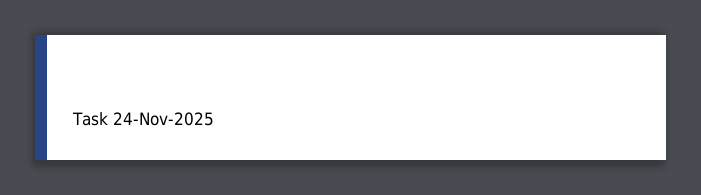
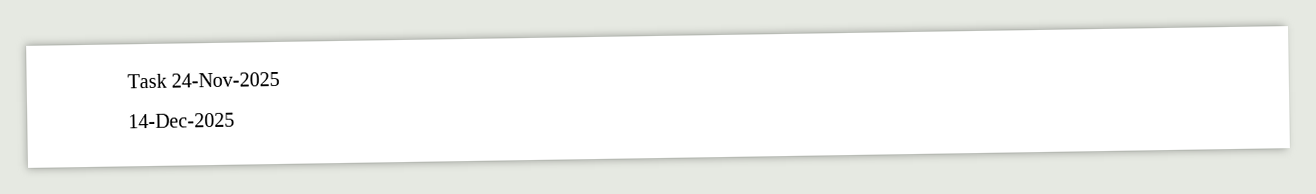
+ 14-Dec-2025

